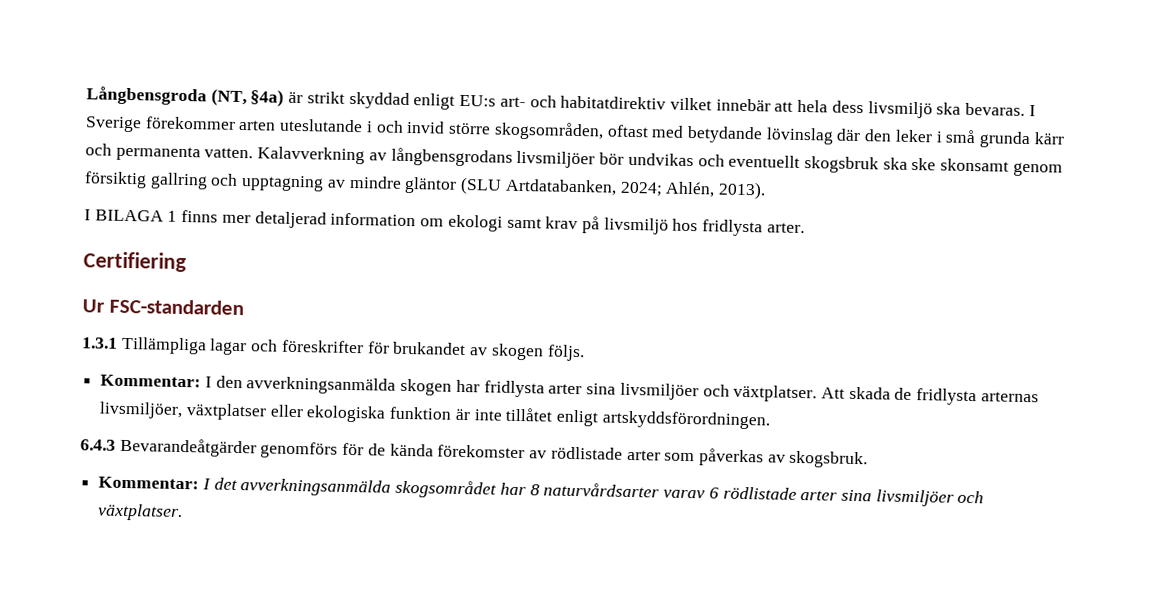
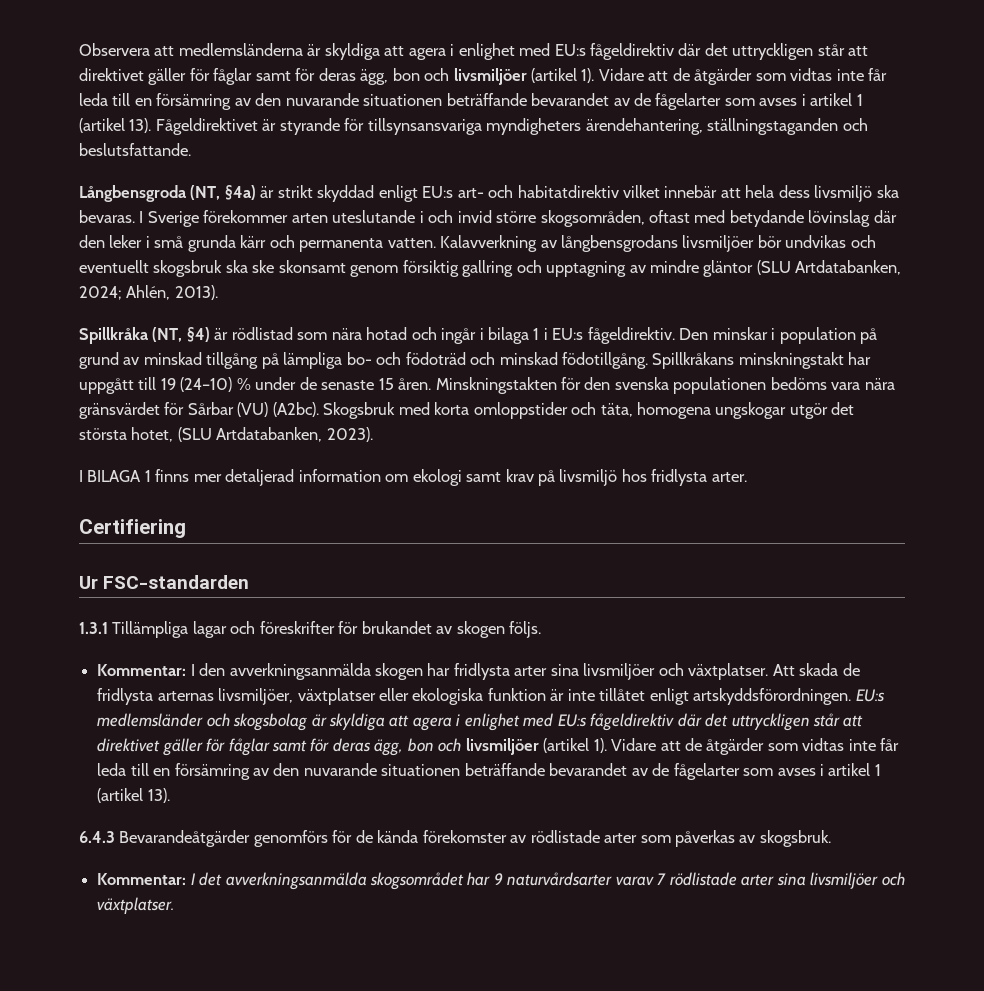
+ Observera att medlemsländerna är skyldiga att agera i enlighet med EU:s fågeldirektiv där det uttryckligen står att direktivet gäller för fåglar samt för deras ägg, bon och livsmiljöer (artikel 1). Vidare att de åtgärder som vidtas inte får leda till en försämring av den nuvarande situationen beträffande bevarandet av de fågelarter som avses i artikel 1 (artikel 13). Fågeldirektivet är styrande för tillsynsansvariga myndigheters ärendehantering, ställningstaganden och beslutsfattande.
+ Spillkråka (NT, §4) är rödlistad som nära hotad och ingår i bilaga 1 i EU:s fågeldirektiv. Den minskar i population på grund av minskad tillgång på lämpliga bo- och födoträd och minskad födotillgång. Spillkråkans minskningstakt har uppgått till 19 (24–10) % under de senaste 15 åren. Minskningstakten för den svenska populationen bedöms vara nära gränsvärdet för Sårbar (VU) (A2bc). Skogsbruk med korta omloppstider och täta, homogena ungskogar utgör det största hotet, (SLU Artdatabanken, 2023).
+ EU:s medlemsländer och skogsbolag är skyldiga att agera i enlighet med EU:s fågeldirektiv där det uttryckligen står att direktivet gäller för fåglar samt för deras ägg, bon och livsmiljöer (artikel 1). Vidare att de åtgärder som vidtas inte får leda till en försämring av den nuvarande situationen beträffande bevarandet av de fågelarter som avses i artikel 1 (artikel 13).
- Kommentar: I det avverkningsanmälda skogsområdet har 8 naturvårdsarter varav 6 rödlistade arter sina livsmiljöer och växtplatser.
+ Kommentar: I det avverkningsanmälda skogsområdet har 9 naturvårdsarter varav 7 rödlistade arter sina livsmiljöer och växtplatser.

